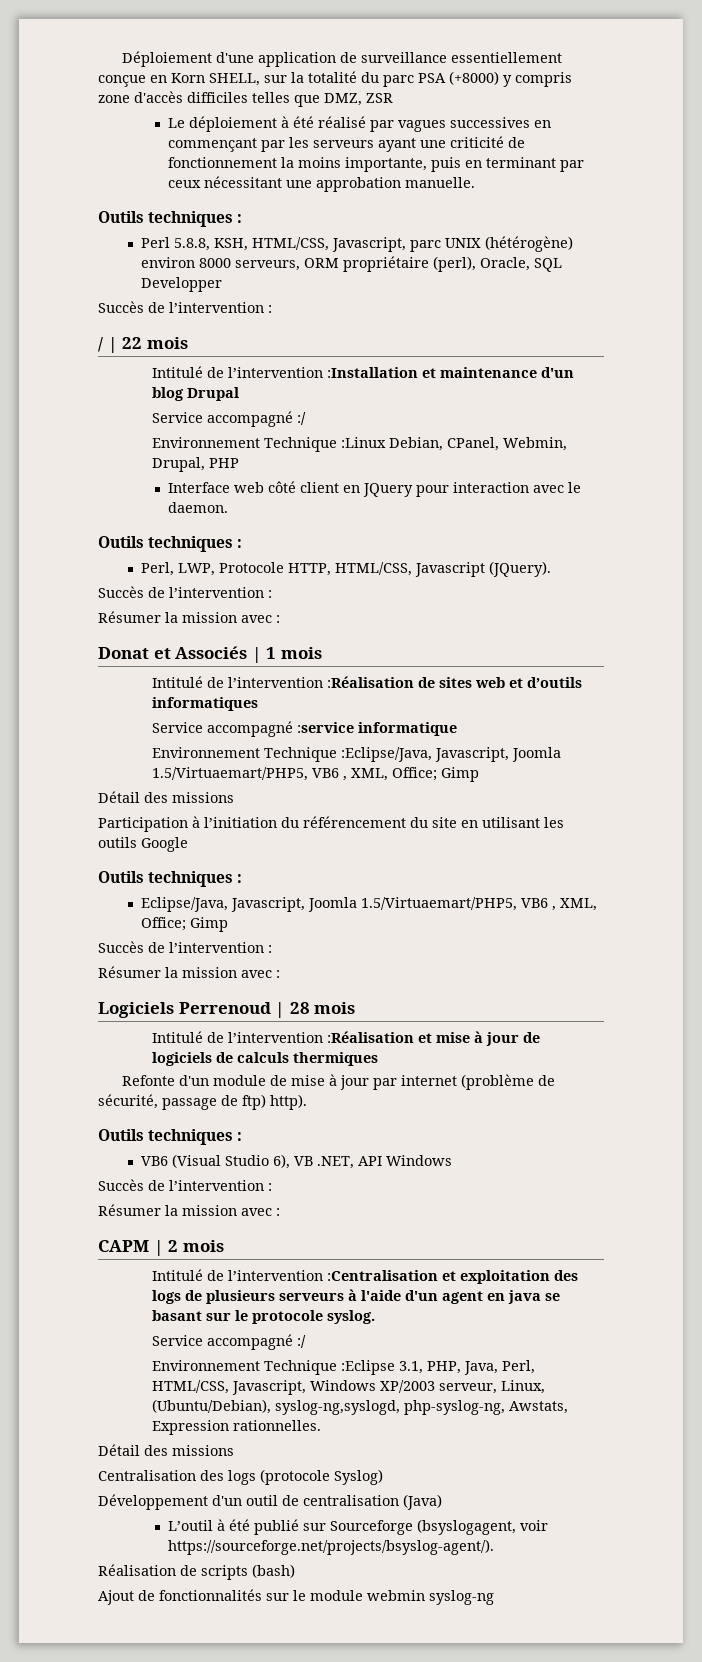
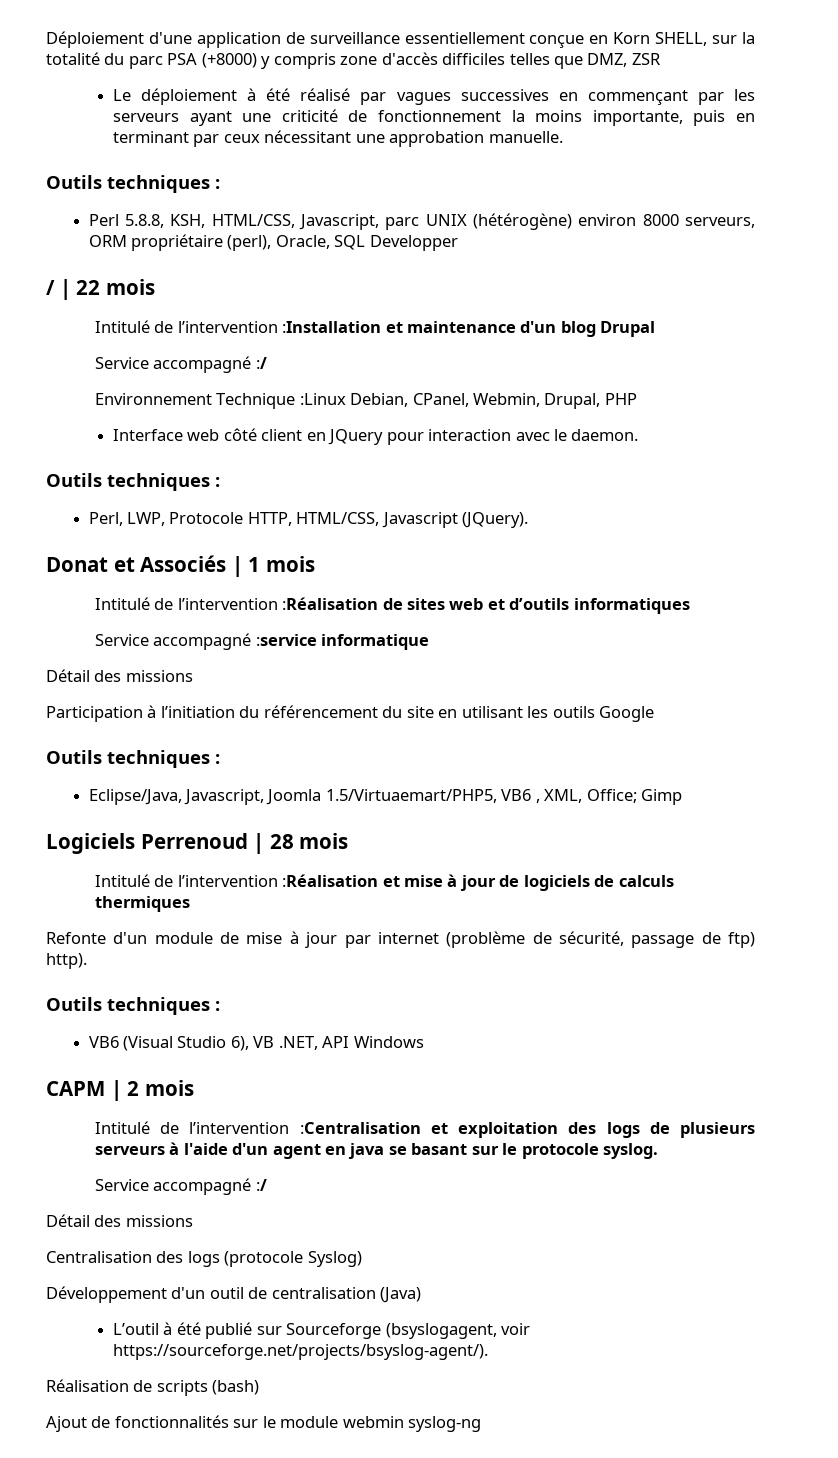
  Perl 5.8.8, KSH, HTML/CSS, Javascript, parc UNIX (hétérogène) environ 8000 serveurs, ORM propriétaire (perl), Oracle, SQL Developper
- Succès de l’intervention :
  Perl, LWP, Protocole HTTP, HTML/CSS, Javascript (JQuery).
- Succès de l’intervention :
- Résumer la mission avec :
- Environnement Technique :Eclipse/Java, Javascript, Joomla 1.5/Virtuaemart/PHP5, VB6 , XML, Office; Gimp
  Eclipse/Java, Javascript, Joomla 1.5/Virtuaemart/PHP5, VB6 , XML, Office; Gimp
- Succès de l’intervention :
- Résumer la mission avec :
  VB6 (Visual Studio 6), VB .NET, API Windows
- Succès de l’intervention :
- Résumer la mission avec :
- Environnement Technique :Eclipse 3.1, PHP, Java, Perl, HTML/CSS, Javascript, Windows XP/2003 serveur, Linux, (Ubuntu/Debian), syslog-ng,syslogd, php-syslog-ng, Awstats, Expression rationnelles.

